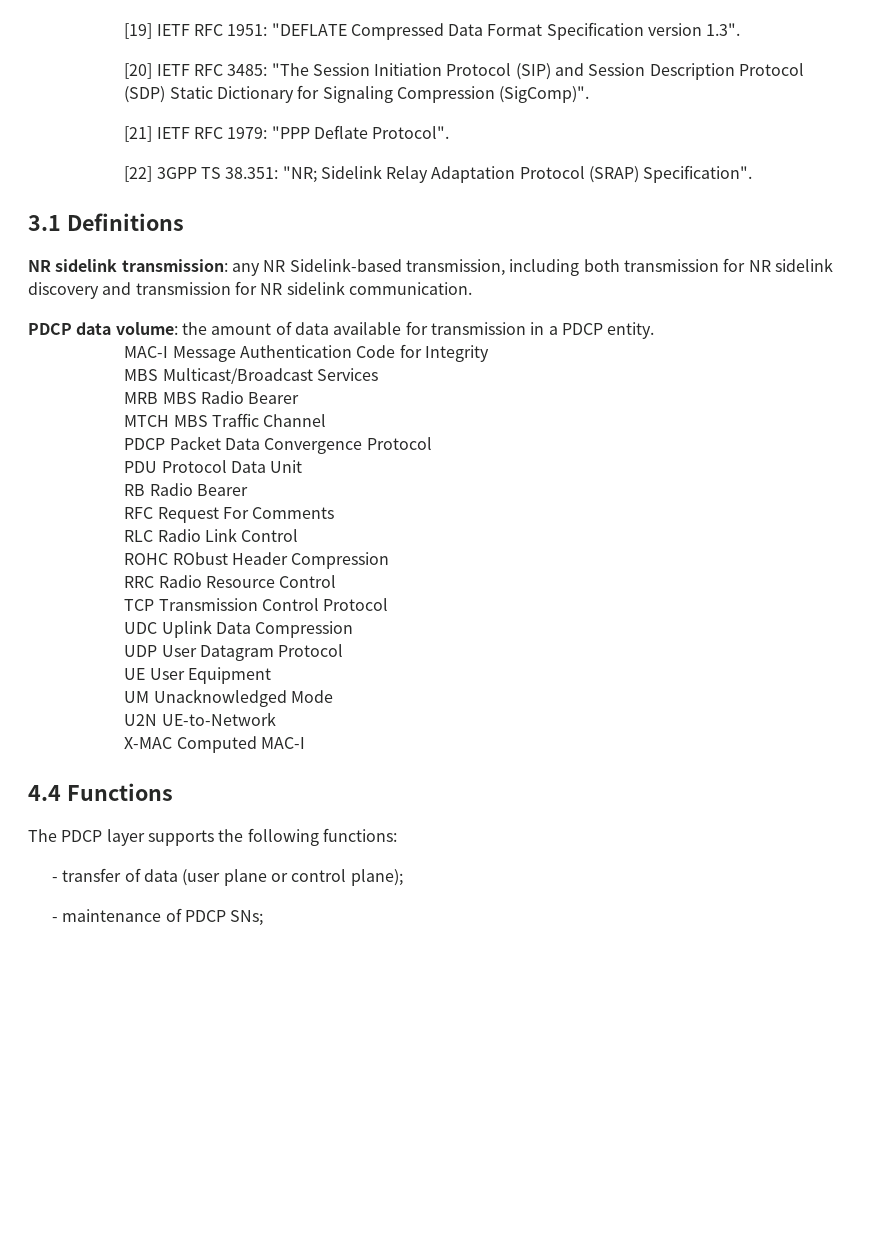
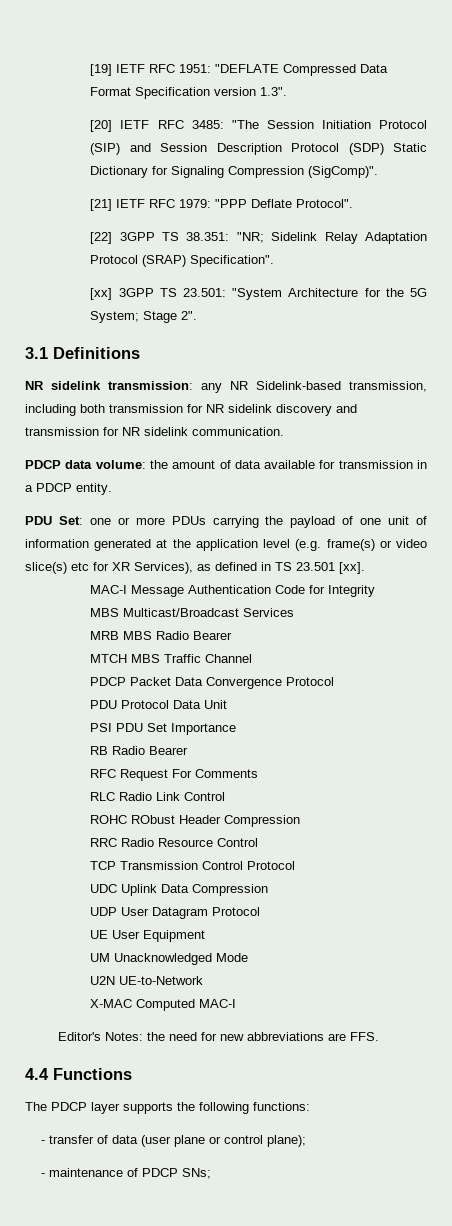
+ [xx] 3GPP TS 23.501: "System Architecture for the 5G System; Stage 2".
+ PDU Set: one or more PDUs carrying the payload of one unit of information generated at the application level (e.g. frame(s) or video slice(s) etc for XR Services), as defined in TS 23.501 [xx].
+ PSI PDU Set Importance
+ Editor's Notes: the need for new abbreviations are FFS.

